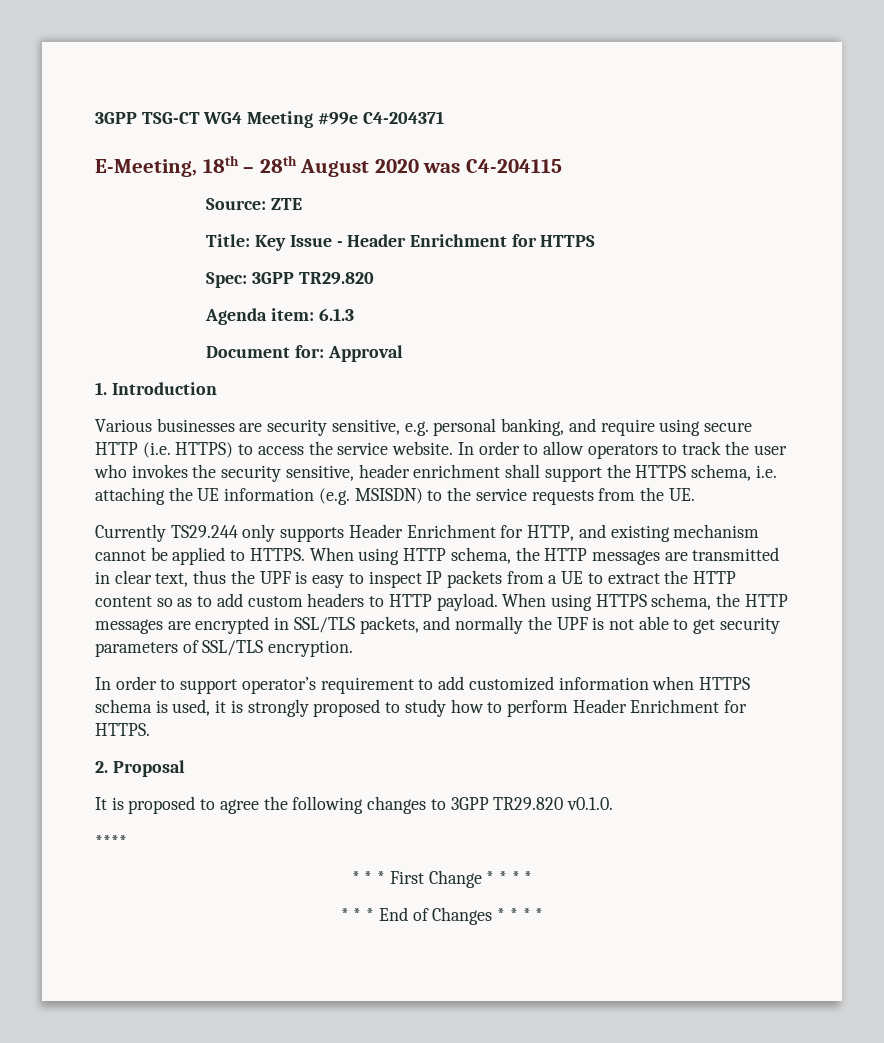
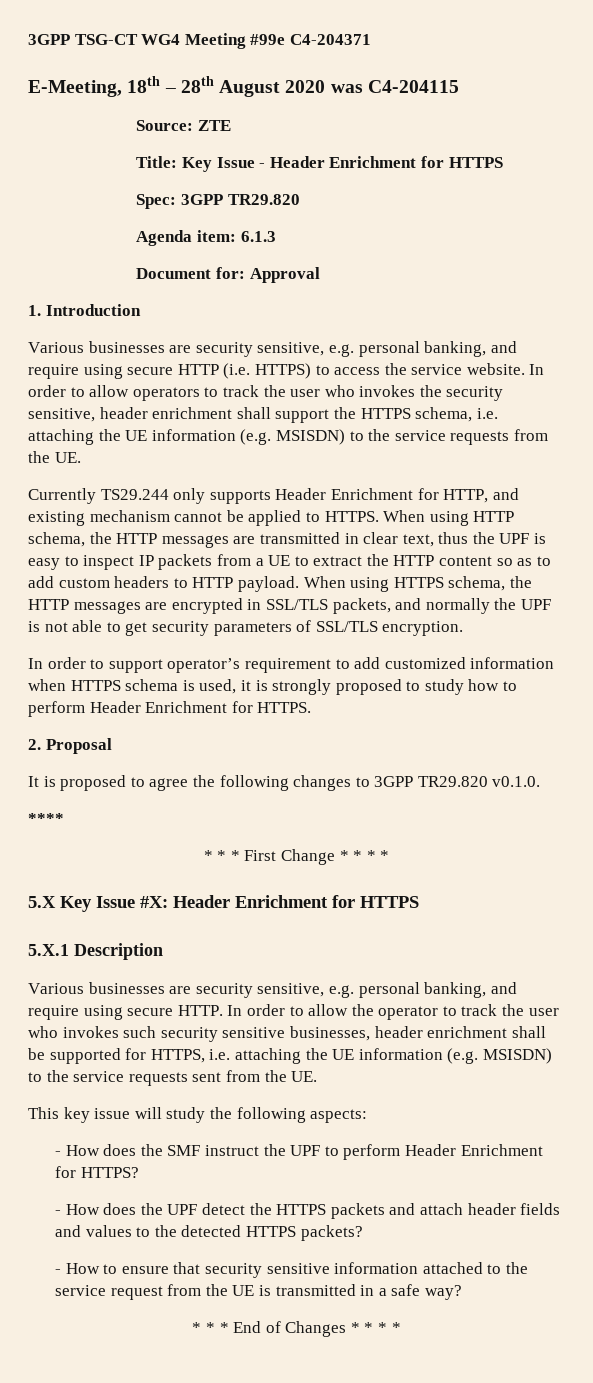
+ 5.X Key Issue #X: Header Enrichment for HTTPS
+ 5.X.1 Description
+ Various businesses are security sensitive, e.g. personal banking, and require using secure HTTP. In order to allow the operator to track the user who invokes such security sensitive businesses, header enrichment shall be supported for HTTPS, i.e. attaching the UE information (e.g. MSISDN) to the service requests sent from the UE.
+ This key issue will study the following aspects:
+ - How does the SMF instruct the UPF to perform Header Enrichment for HTTPS?
+ - How does the UPF detect the HTTPS packets and attach header fields and values to the detected HTTPS packets?
+ - How to ensure that security sensitive information attached to the service request from the UE is transmitted in a safe way?

